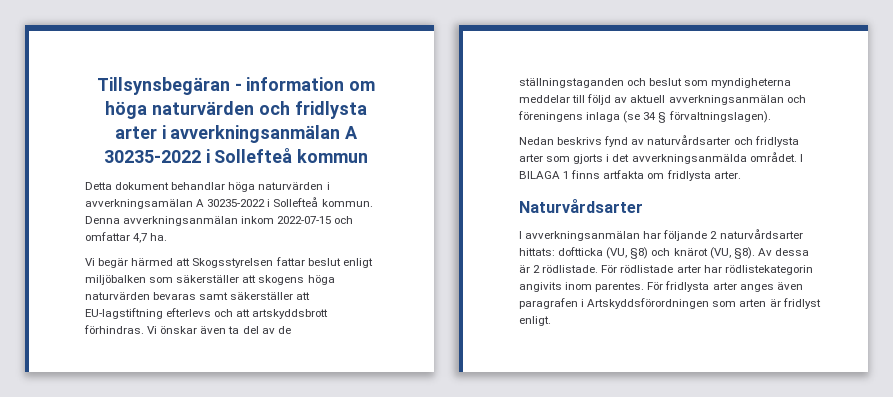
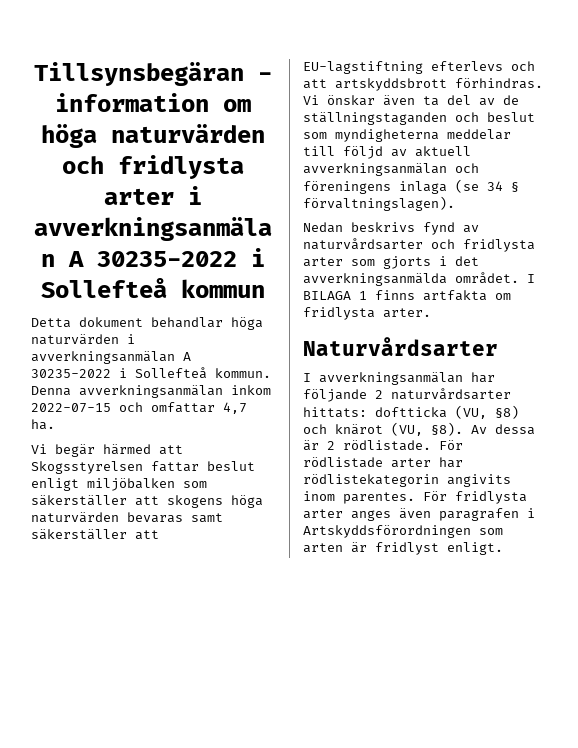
- Detta dokument behandlar höga naturvärden i avverkningsamälan A 30235-2022 i Sollefteå kommun.
+ Detta dokument behandlar höga naturvärden i avverkningsanmälan A 30235-2022 i Sollefteå kommun.

